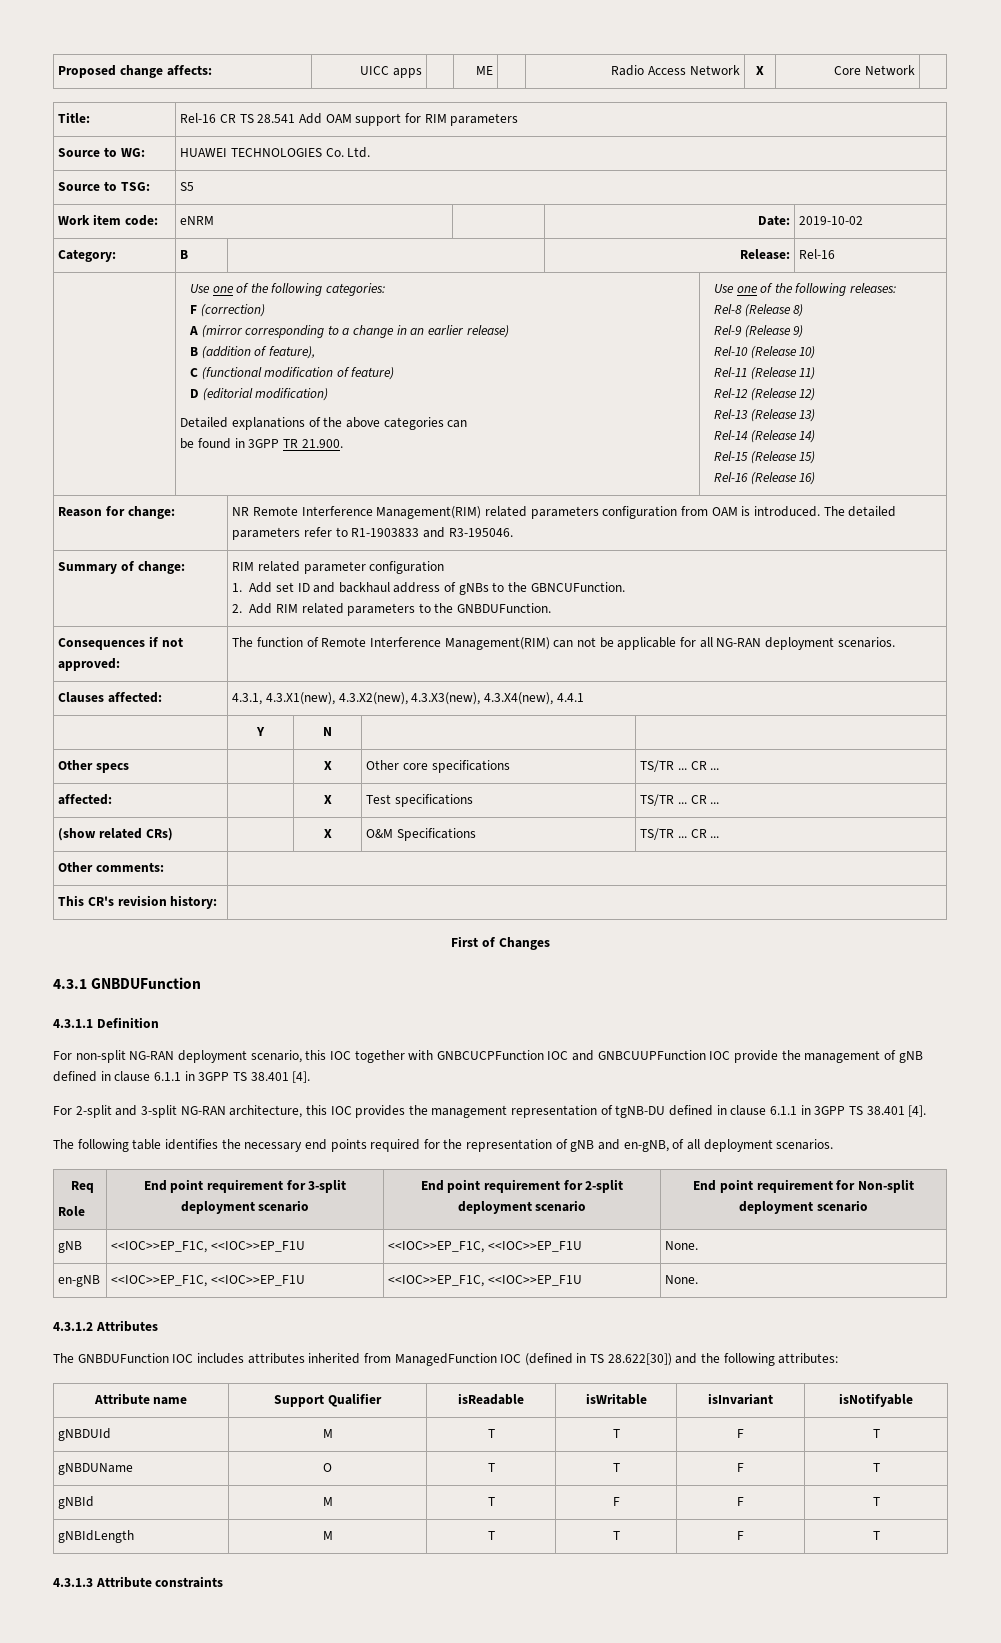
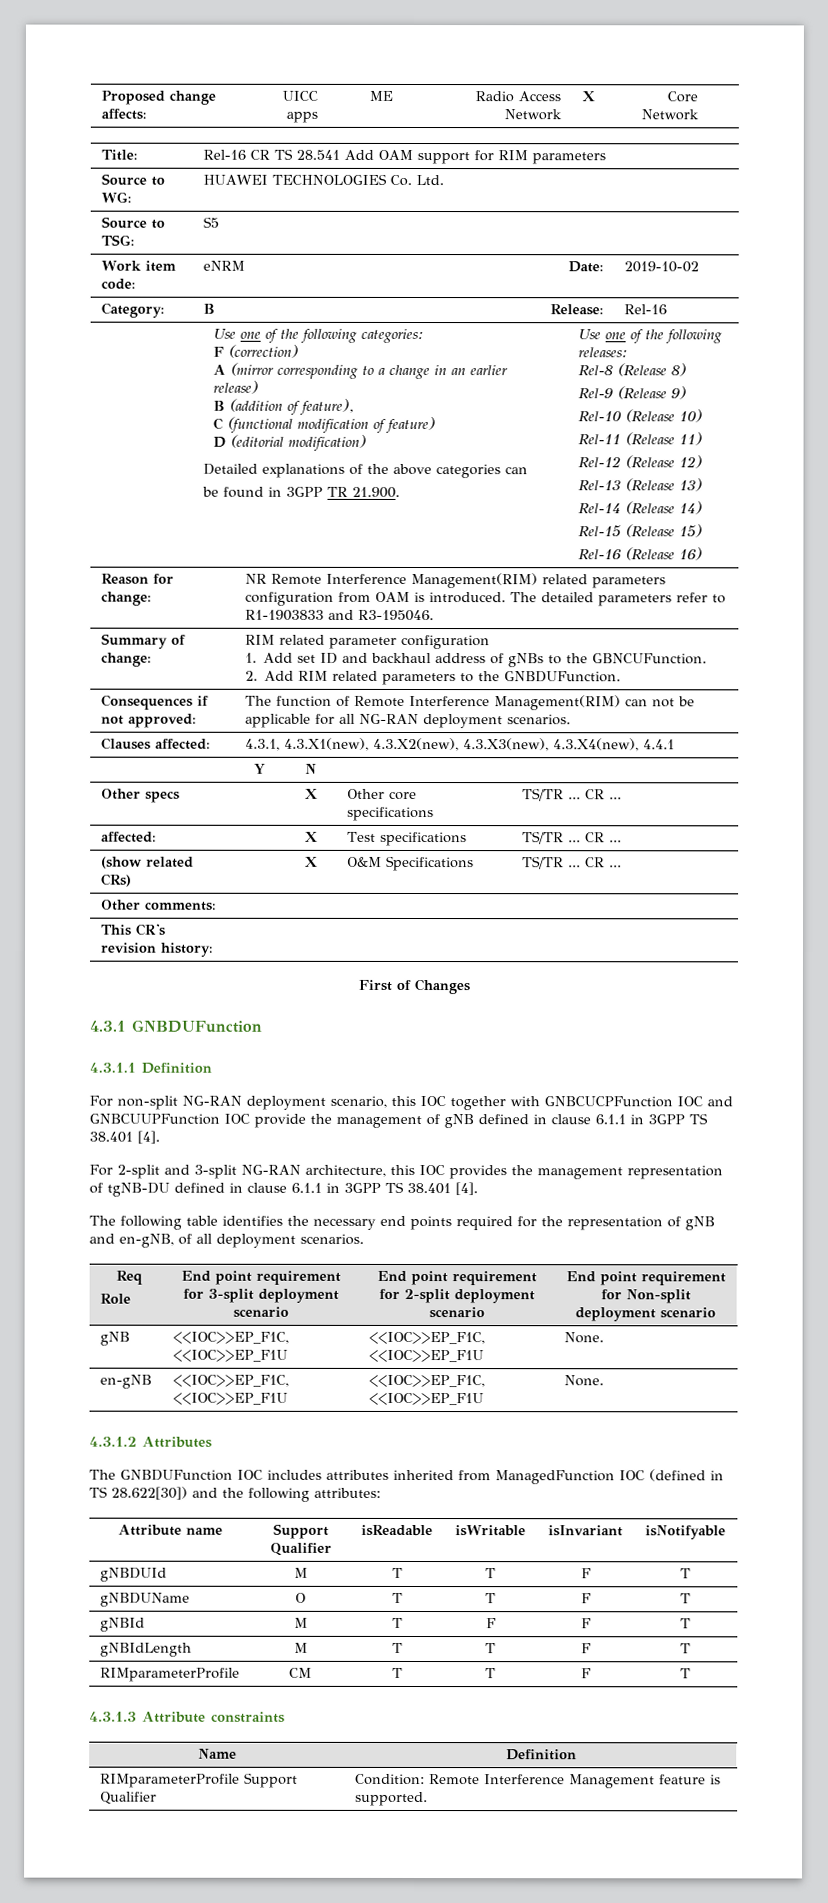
+ RIMparameterProfile | CM | T | T | F | T
  4.3.1.3 Attribute constraints
+ Name | Definition
+ RIMparameterProfile Support Qualifier | Condition: Remote Interference Management feature is supported.

